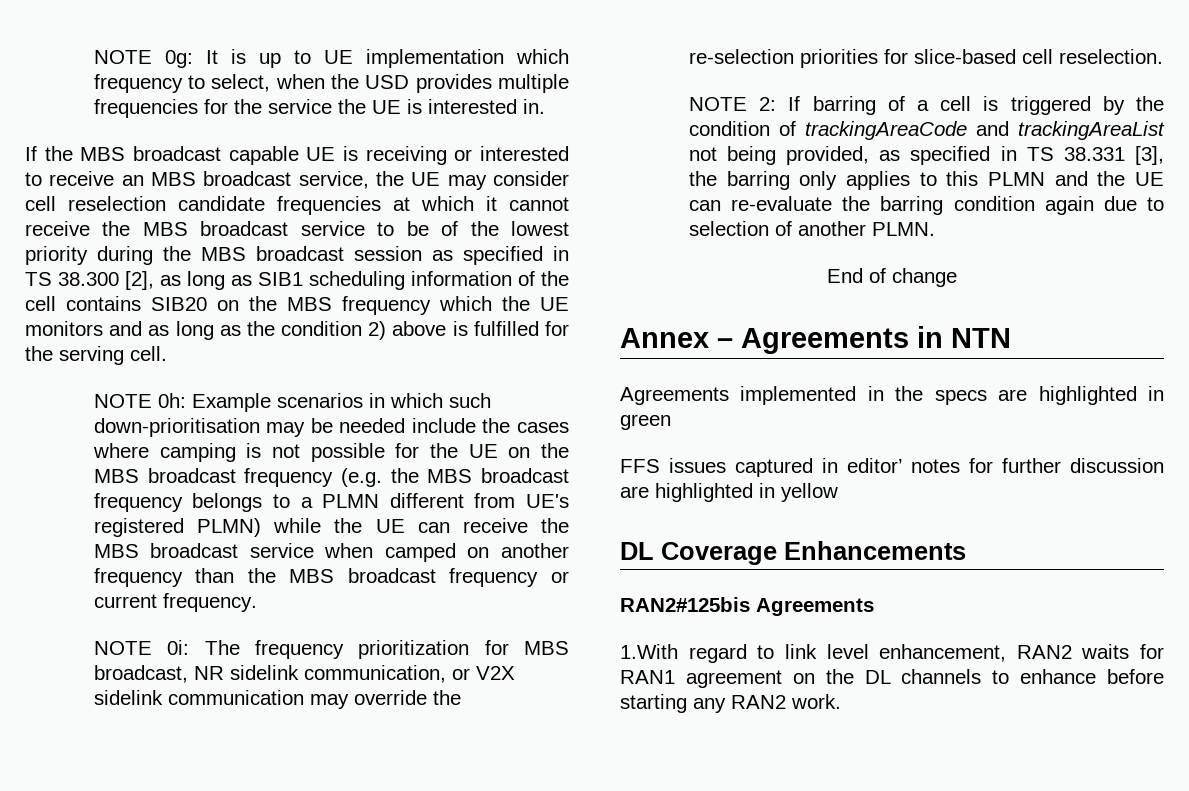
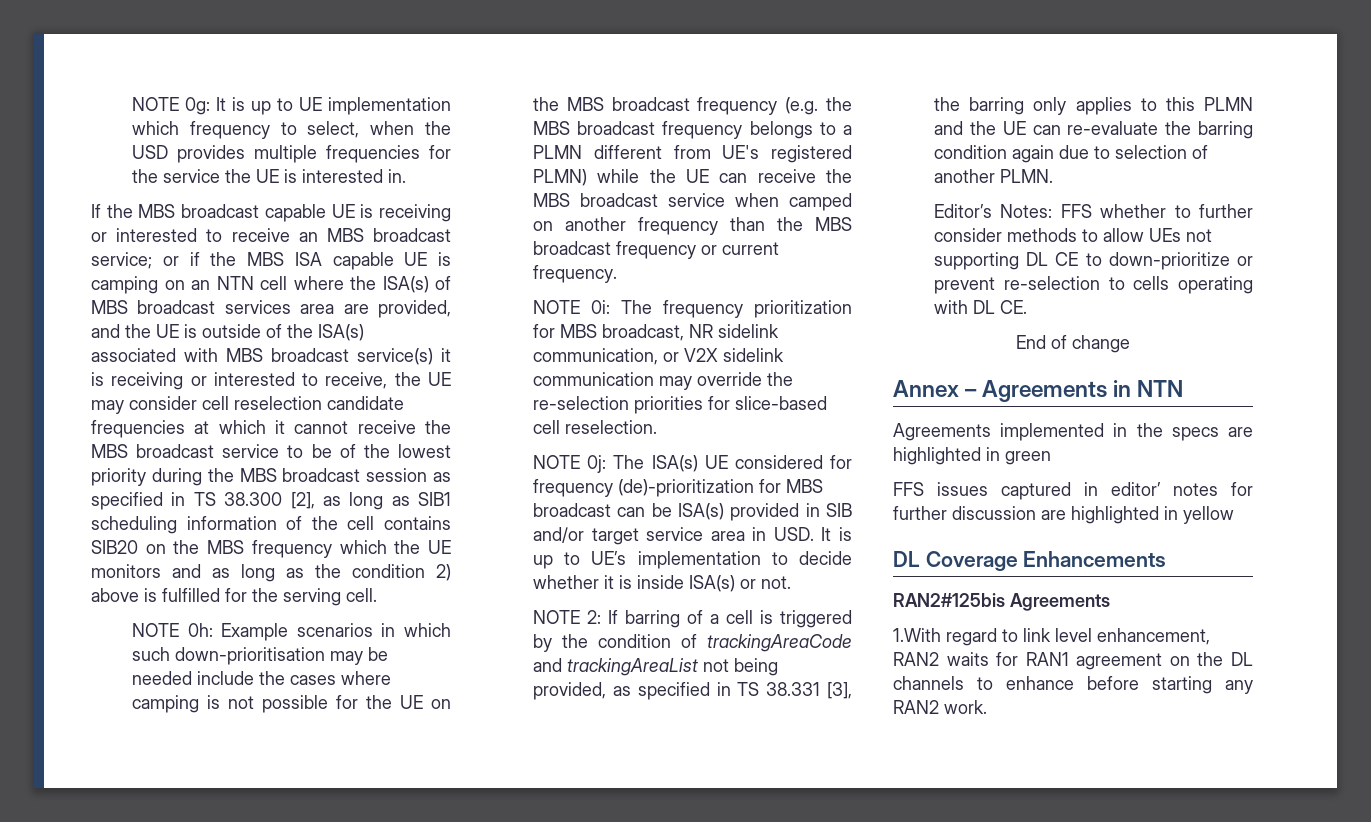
- If the MBS broadcast capable UE is receiving or interested to receive an MBS broadcast service, the UE may consider cell reselection candidate frequencies at which it cannot receive the MBS broadcast service to be of the lowest priority during the MBS broadcast session as specified in TS 38.300 [2], as long as SIB1 scheduling information of the cell contains SIB20 on the MBS frequency which the UE monitors and as long as the condition 2) above is fulfilled for the serving cell.
+ If the MBS broadcast capable UE is receiving or interested to receive an MBS broadcast service; or if the MBS ISA capable UE is camping on an NTN cell where the ISA(s) of MBS broadcast services area are provided, and the UE is outside of the ISA(s) associated with MBS broadcast service(s) it is receiving or interested to receive, the UE may consider cell reselection candidate frequencies at which it cannot receive the MBS broadcast service to be of the lowest priority during the MBS broadcast session as specified in TS 38.300 [2], as long as SIB1 scheduling information of the cell contains SIB20 on the MBS frequency which the UE monitors and as long as the condition 2) above is fulfilled for the serving cell.
+ NOTE 0j: The ISA(s) UE considered for frequency (de)-prioritization for MBS broadcast can be ISA(s) provided in SIB and/or target service area in USD. It is up to UE’s implementation to decide whether it is inside ISA(s) or not.
+ Editor’s Notes: FFS whether to further consider methods to allow UEs not supporting DL CE to down-prioritize or prevent re-selection to cells operating with DL CE.

